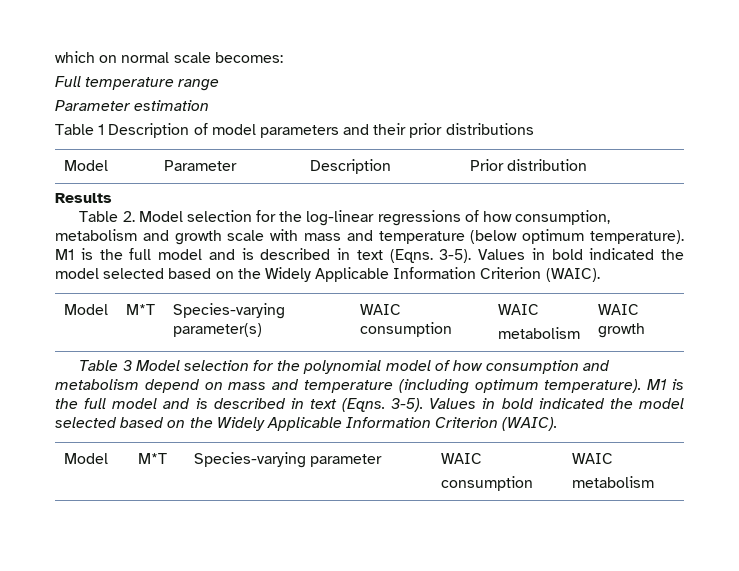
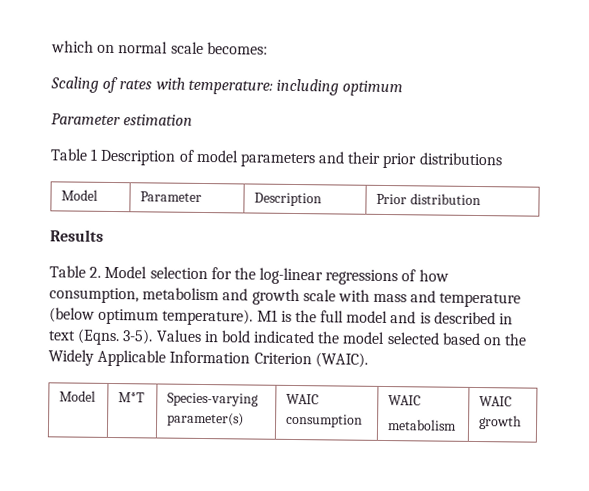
- Full temperature range
+ Scaling of rates with temperature: including optimum
- Table 3 Model selection for the polynomial model of how consumption and metabolism depend on mass and temperature (including optimum temperature). M1 is the full model and is described in text (Eqns. 3-5). Values in bold indicated the model selected based on the Widely Applicable Information Criterion (WAIC).
- Model | M*T | Species-varying parameter | WAIC
- consumption | WAIC
- metabolism

